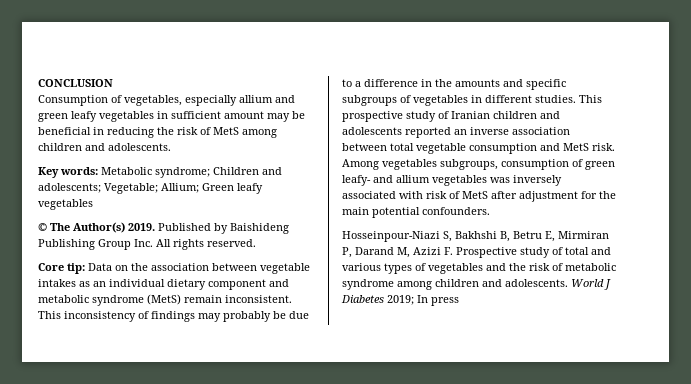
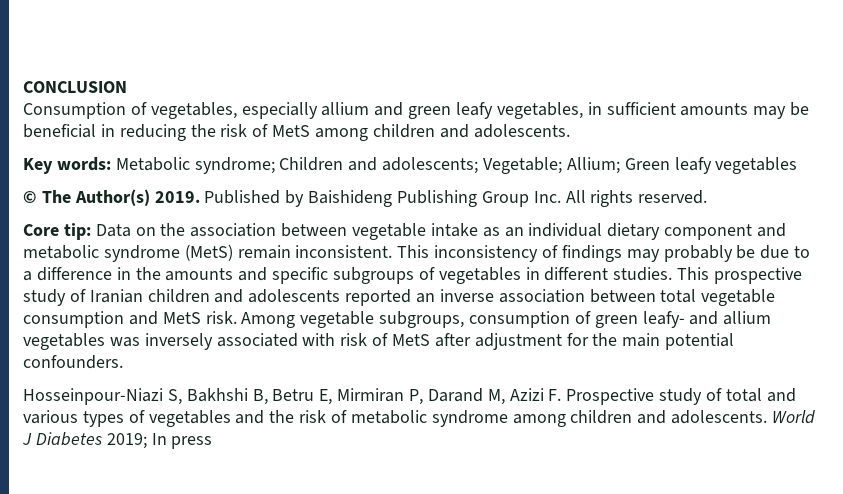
- Consumption of vegetables, especially allium and green leafy vegetables in sufficient amount may be beneficial in reducing the risk of MetS among children and adolescents.
+ Consumption of vegetables, especially allium and green leafy vegetables, in sufficient amounts may be beneficial in reducing the risk of MetS among children and adolescents.
- Core tip: Data on the association between vegetable intakes as an individual dietary component and metabolic syndrome (MetS) remain inconsistent.
+ Core tip: Data on the association between vegetable intake as an individual dietary component and metabolic syndrome (MetS) remain inconsistent.
- Among vegetables subgroups, consumption of green leafy- and allium vegetables was inversely associated with risk of MetS after adjustment for the main potential confounders.
+ Among vegetable subgroups, consumption of green leafy- and allium vegetables was inversely associated with risk of MetS after adjustment for the main potential confounders.

